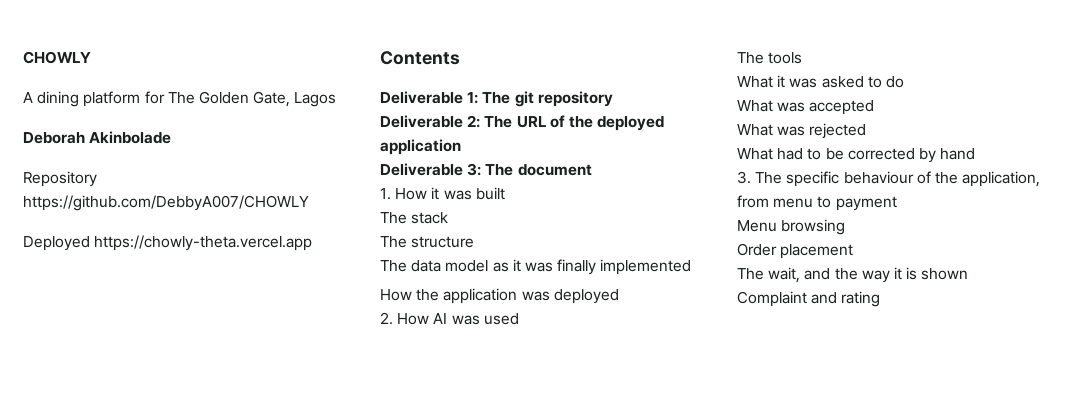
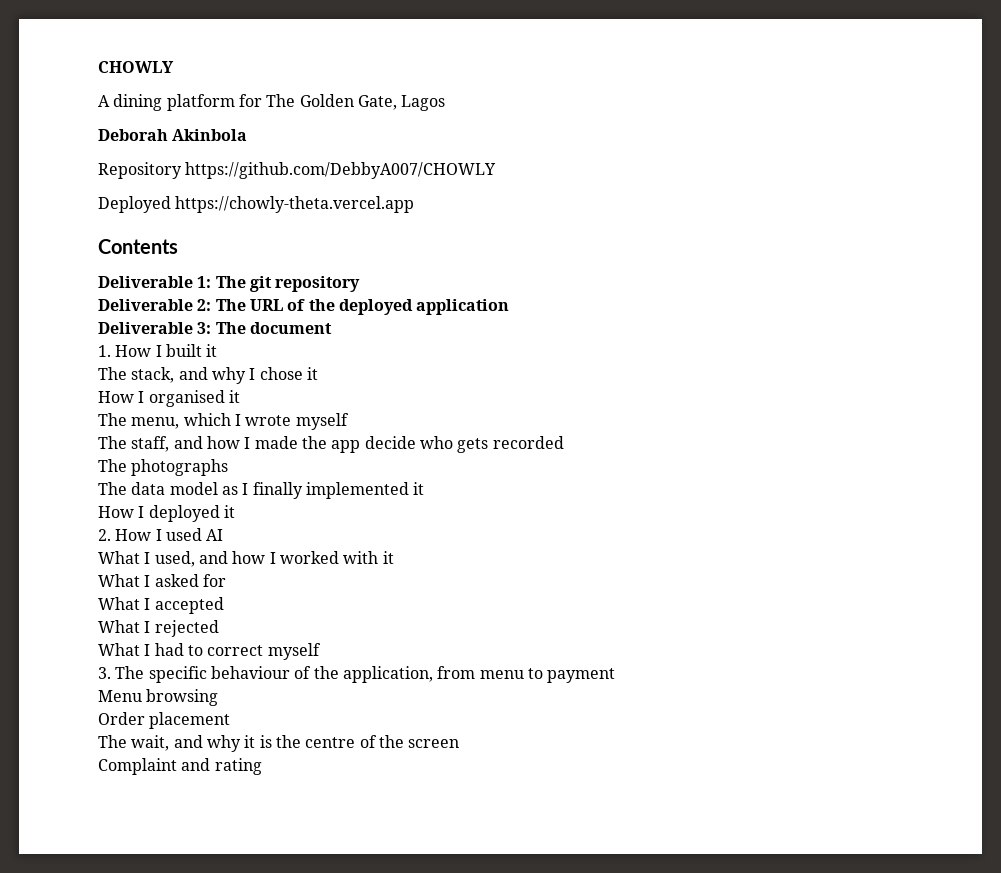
- Deborah Akinbolade
+ Deborah Akinbola
- 1. How it was built
- The stack
- The structure
+ 1. How I built it
+ The stack, and why I chose it
+ How I organised it
+ The menu, which I wrote myself
+ The staff, and how I made the app decide who gets recorded
+ The photographs
- The data model as it was finally implemented
- How the application was deployed
+ The data model as I finally implemented it
+ How I deployed it
- 2. How AI was used
- The tools
- What it was asked to do
- What was accepted
+ 2. How I used AI
+ What I used, and how I worked with it
+ What I asked for
+ What I accepted
- What was rejected
+ What I rejected
- What had to be corrected by hand
+ What I had to correct myself
- The wait, and the way it is shown
+ The wait, and why it is the centre of the screen

